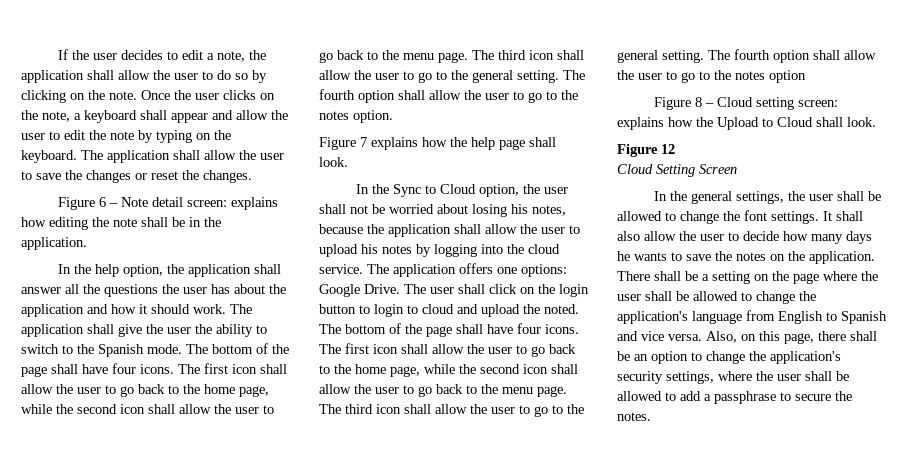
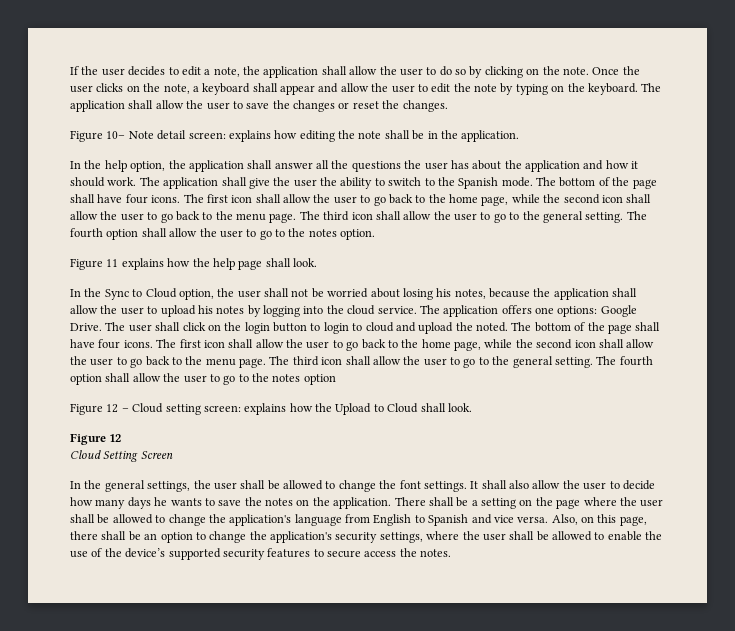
- Figure 6 – Note detail screen: explains how editing the note shall be in the application.
+ Figure 10– Note detail screen: explains how editing the note shall be in the application.
- Figure 7 explains how the help page shall look.
+ Figure 11 explains how the help page shall look.
- Figure 8 – Cloud setting screen: explains how the Upload to Cloud shall look.
+ Figure 12 – Cloud setting screen: explains how the Upload to Cloud shall look.
- Also, on this page, there shall be an option to change the application's security settings, where the user shall be allowed to add a passphrase to secure the notes.
+ Also, on this page, there shall be an option to change the application's security settings, where the user shall be allowed to enable the use of the device’s supported security features to secure access the notes.

